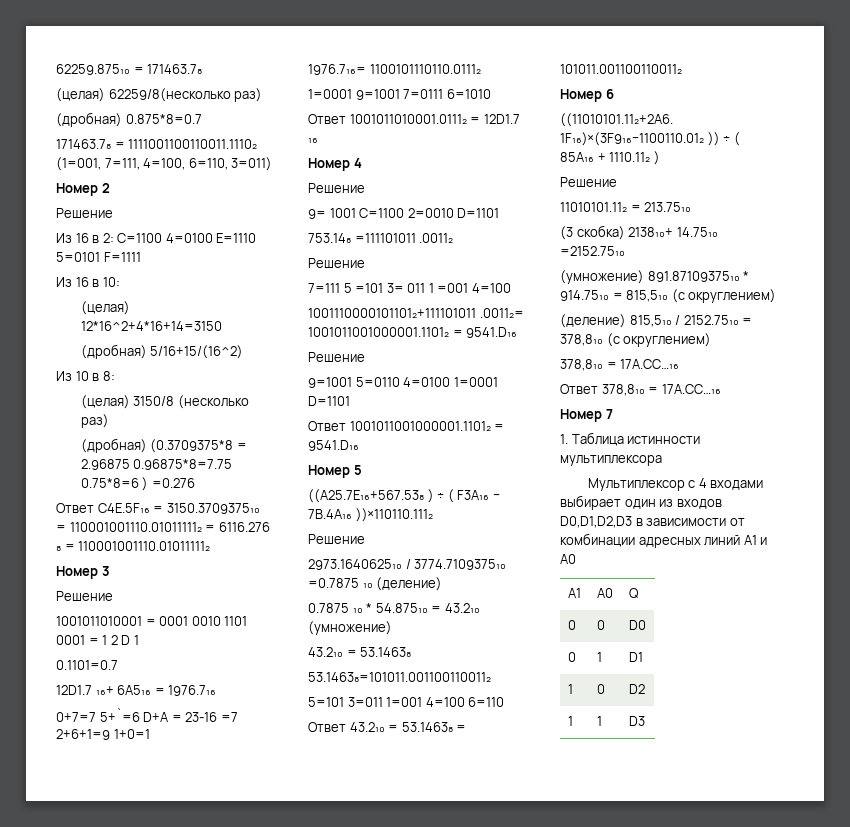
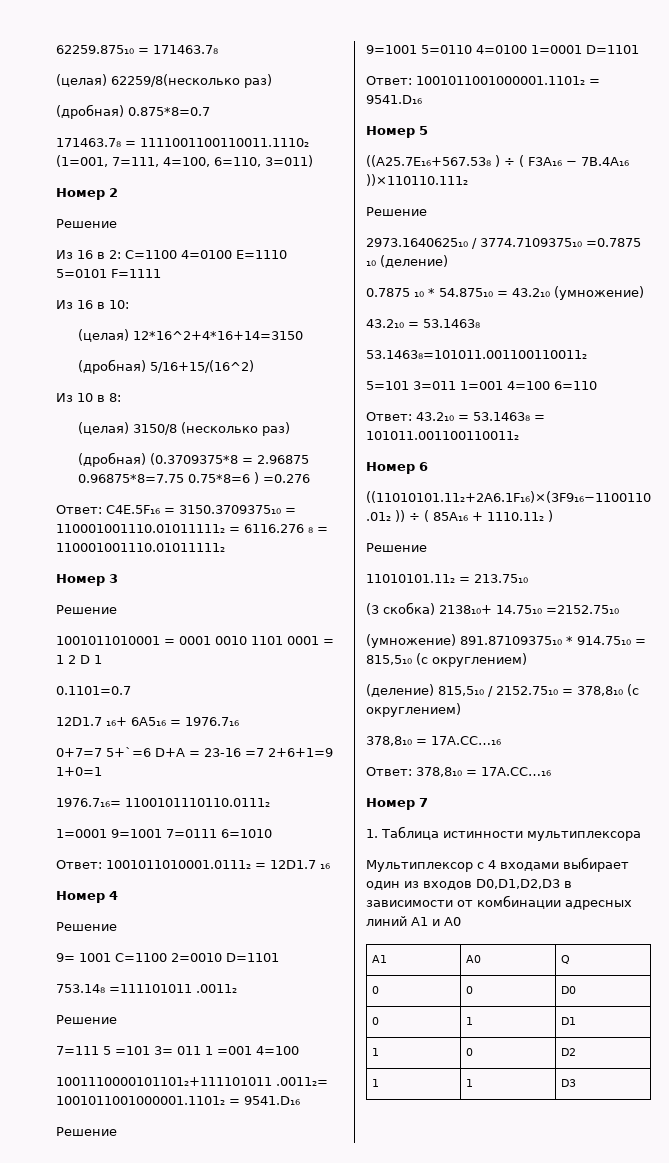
- Ответ C4E.5F₁₆ = 3150.3709375₁₀ = 110001001110.01011111₂ = 6116.276 ₈ = 110001001110.01011111₂
+ Ответ: C4E.5F₁₆ = 3150.3709375₁₀ = 110001001110.01011111₂ = 6116.276 ₈ = 110001001110.01011111₂
- Ответ 1001011010001.0111₂ = 12D1.7 ₁₆
+ Ответ: 1001011010001.0111₂ = 12D1.7 ₁₆
- Ответ 1001011001000001.1101₂ = 9541.D₁₆
+ Ответ: 1001011001000001.1101₂ = 9541.D₁₆
- Ответ 43.2₁₀ = 53.1463₈ = 101011.001100110011₂
+ Ответ: 43.2₁₀ = 53.1463₈ = 101011.001100110011₂
- Ответ 378,8₁₀ = 17A.CC…₁₆
+ Ответ: 378,8₁₀ = 17A.CC…₁₆

